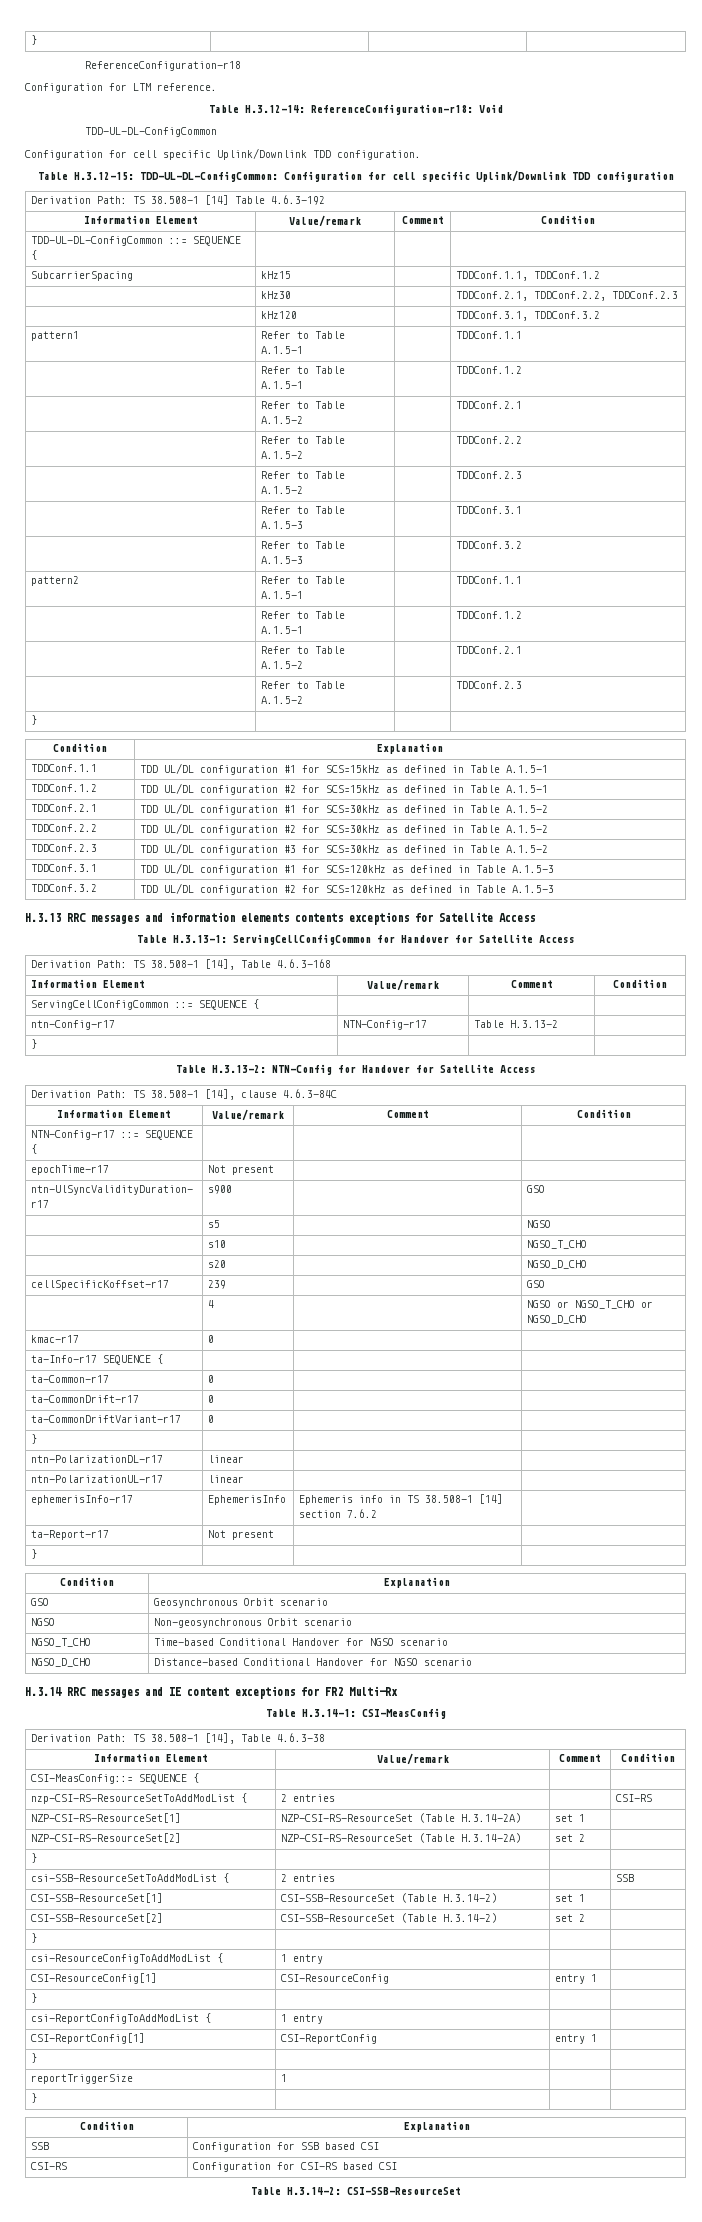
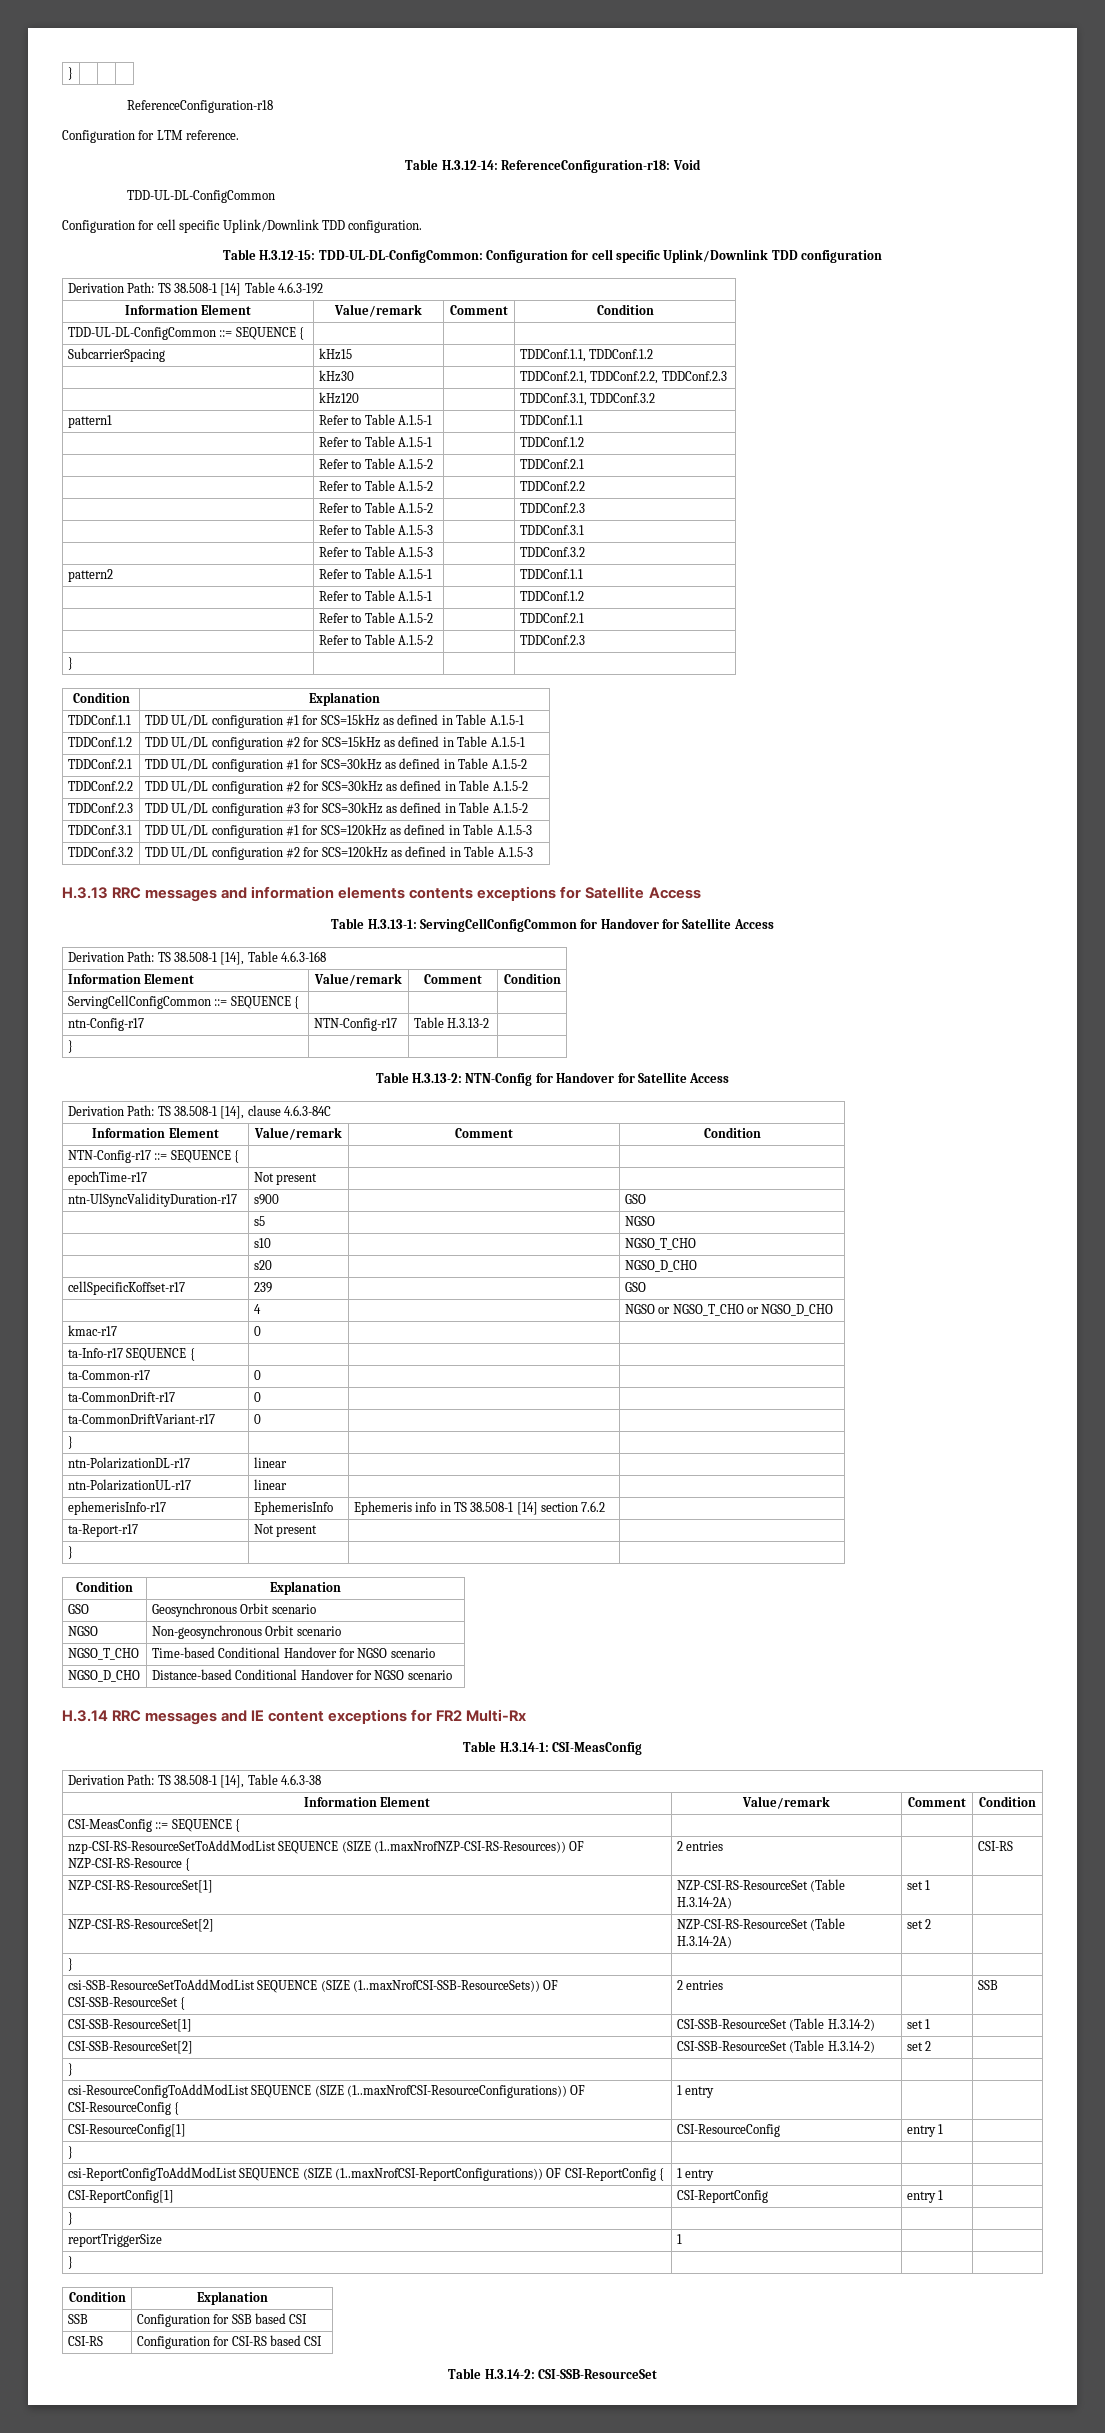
- CSI-MeasConfig::= SEQUENCE { | | |
+ CSI-MeasConfig ::= SEQUENCE { | | |
- nzp-CSI-RS-ResourceSetToAddModList { | 2 entries | | CSI-RS
+ nzp-CSI-RS-ResourceSetToAddModList SEQUENCE (SIZE (1..maxNrofNZP-CSI-RS-Resources)) OF NZP-CSI-RS-Resource { | 2 entries | | CSI-RS
- csi-SSB-ResourceSetToAddModList { | 2 entries | | SSB
+ csi-SSB-ResourceSetToAddModList SEQUENCE (SIZE (1..maxNrofCSI-SSB-ResourceSets)) OF CSI-SSB-ResourceSet { | 2 entries | | SSB
- csi-ResourceConfigToAddModList { | 1 entry | |
+ csi-ResourceConfigToAddModList SEQUENCE (SIZE (1..maxNrofCSI-ResourceConfigurations)) OF CSI-ResourceConfig { | 1 entry | |
- csi-ReportConfigToAddModList { | 1 entry | |
+ csi-ReportConfigToAddModList SEQUENCE (SIZE (1..maxNrofCSI-ReportConfigurations)) OF CSI-ReportConfig { | 1 entry | |

